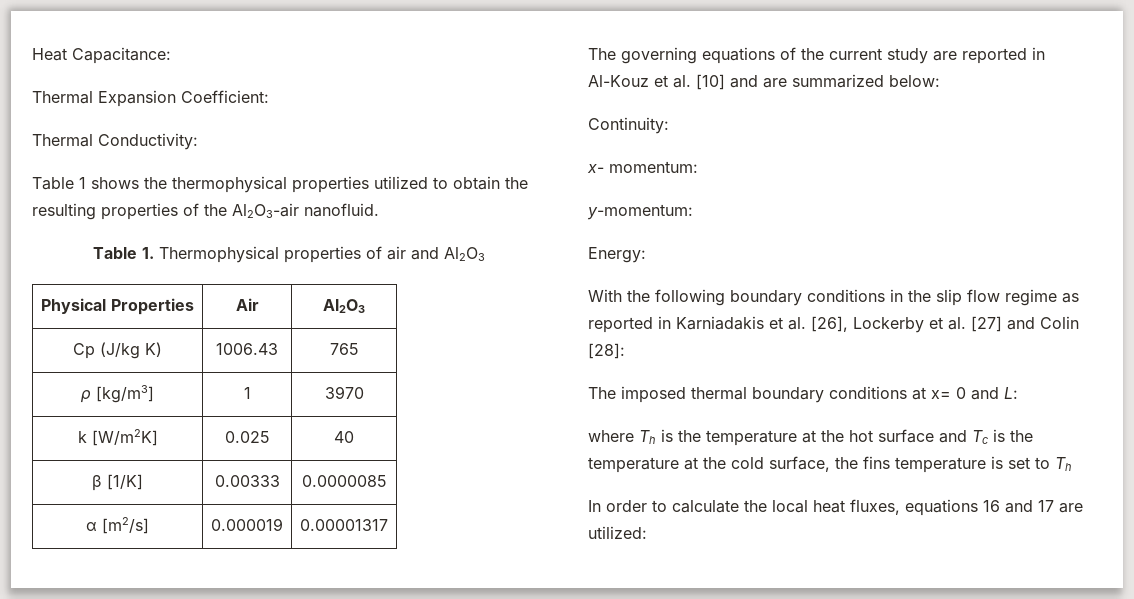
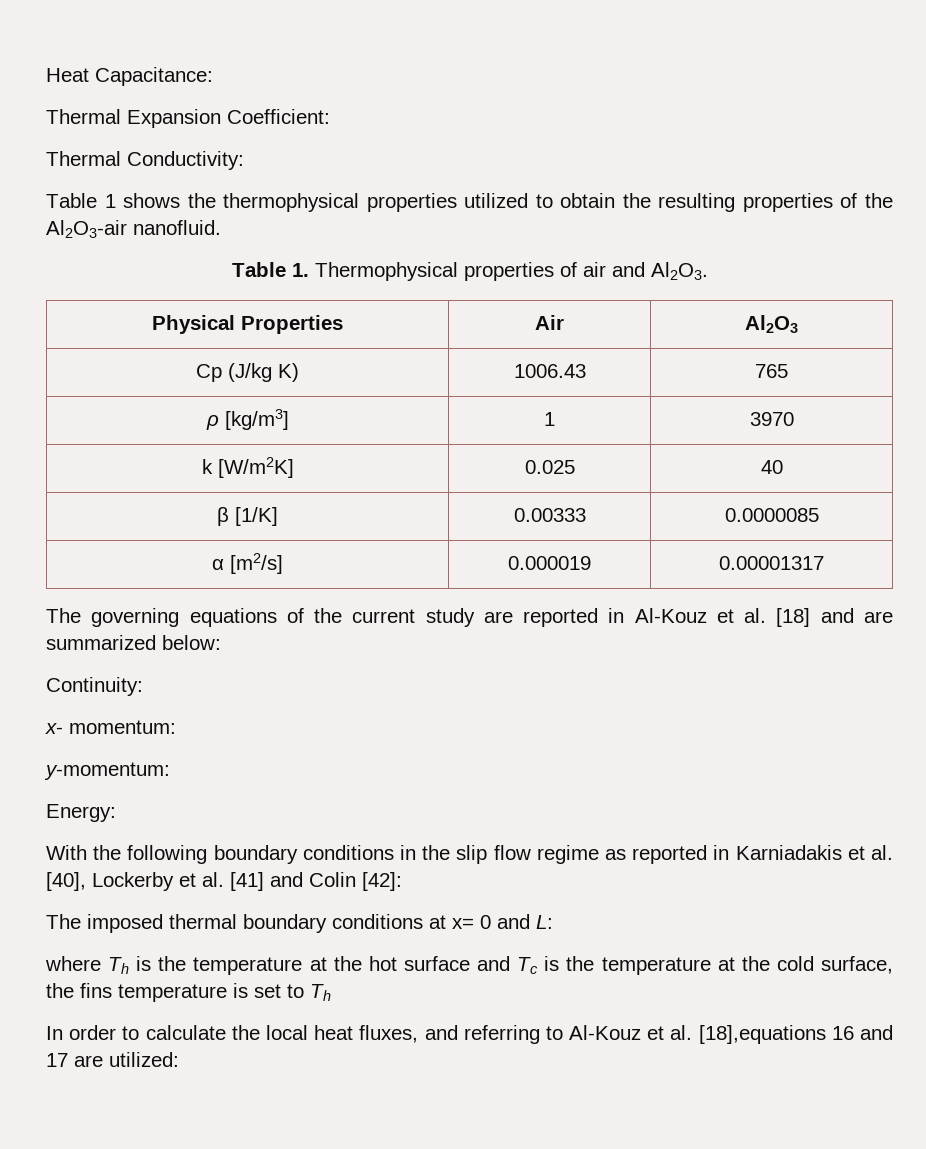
- Table 1. Thermophysical properties of air and Al2O3
+ Table 1. Thermophysical properties of air and Al2O3.
- The governing equations of the current study are reported in Al-Kouz et al. [10] and are summarized below:
+ The governing equations of the current study are reported in Al-Kouz et al. [18] and are summarized below:
- With the following boundary conditions in the slip flow regime as reported in Karniadakis et al. [26], Lockerby et al. [27] and Colin [28]:
+ With the following boundary conditions in the slip flow regime as reported in Karniadakis et al. [40], Lockerby et al. [41] and Colin [42]:
- In order to calculate the local heat fluxes, equations 16 and 17 are utilized:
+ In order to calculate the local heat fluxes, and referring to Al-Kouz et al. [18],equations 16 and 17 are utilized:

